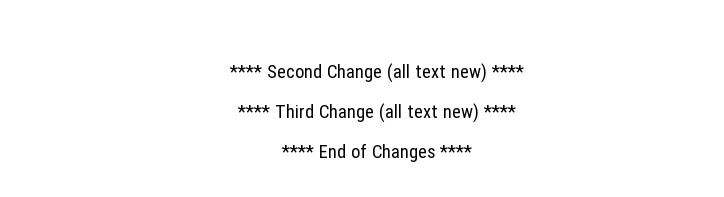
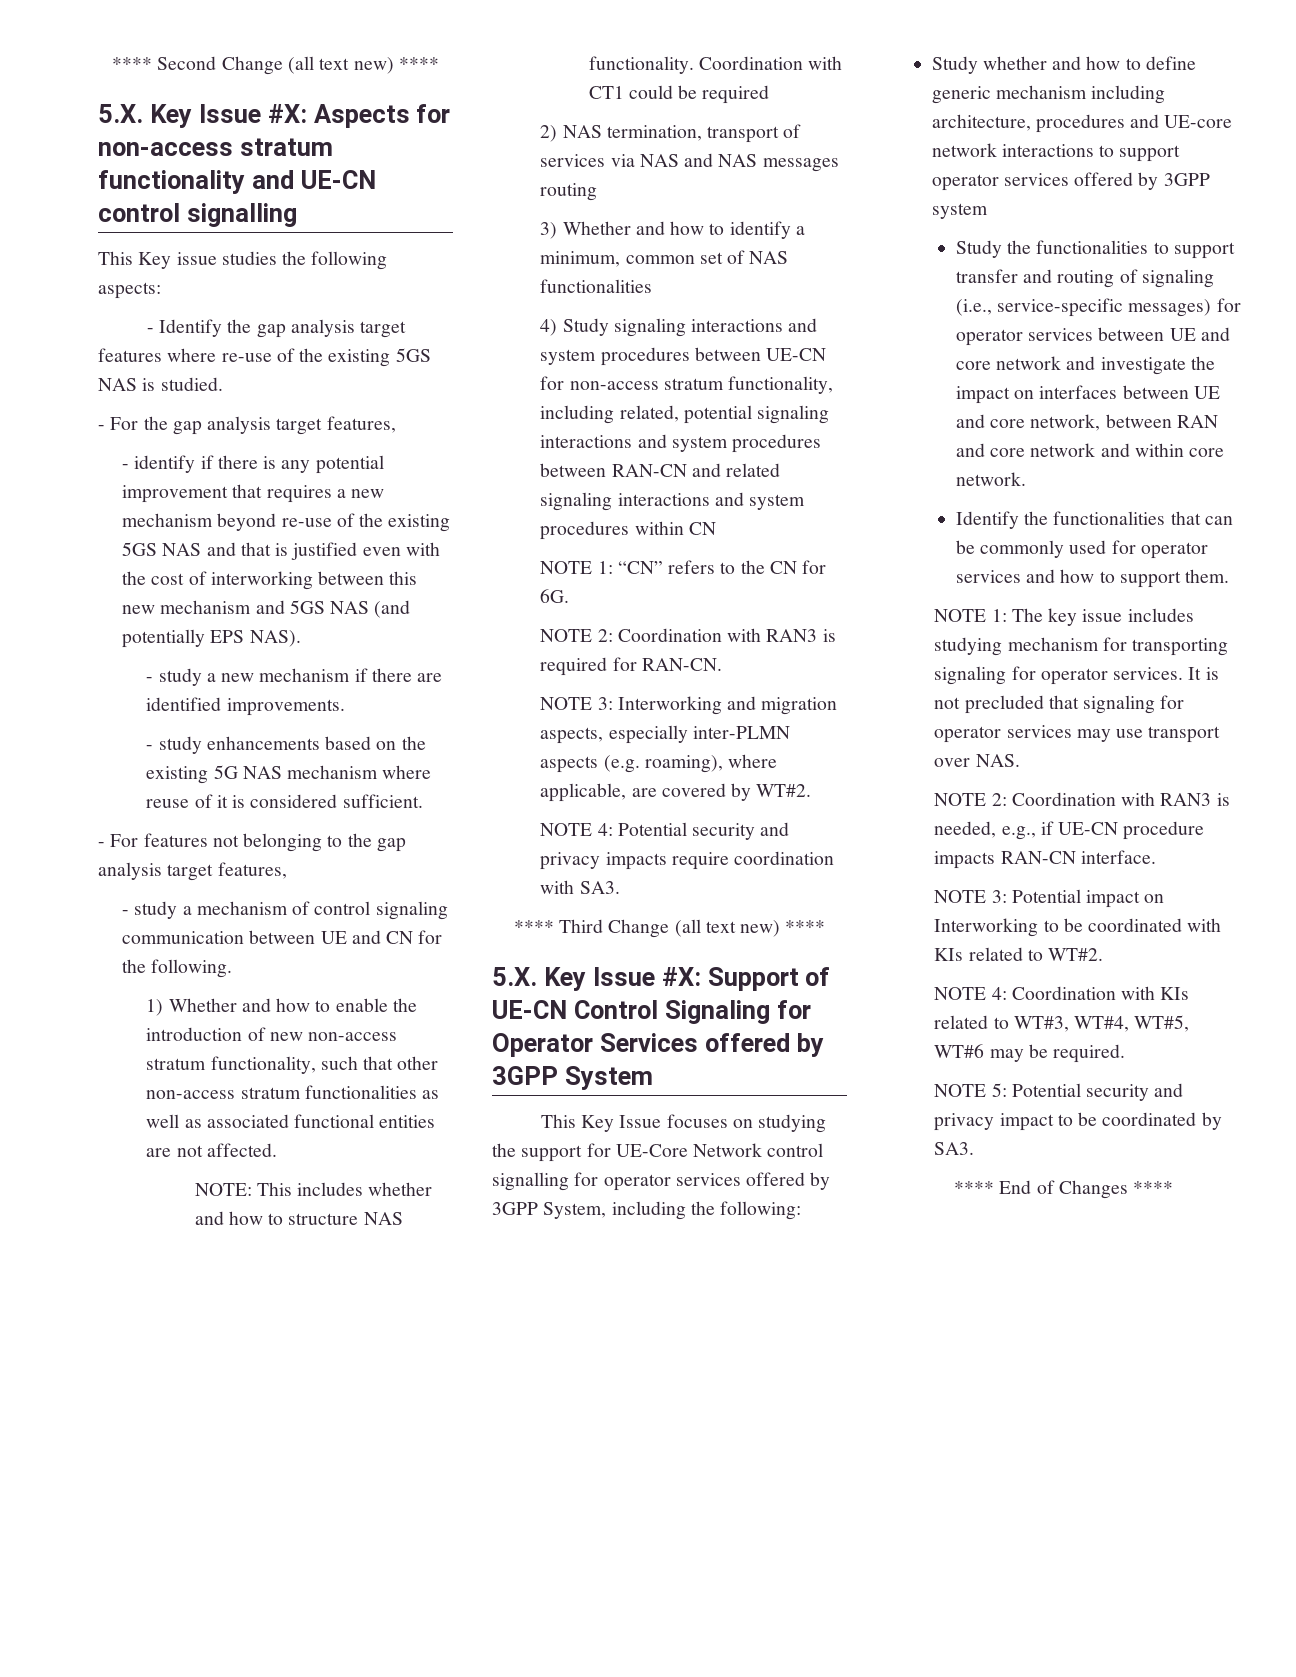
+ 5.X. Key Issue #X: Aspects for non-access stratum functionality and UE-CN control signalling
+ This Key issue studies the following aspects:
+ - Identify the gap analysis target features where re-use of the existing 5GS NAS is studied.
+ - For the gap analysis target features,
+ - identify if there is any potential improvement that requires a new mechanism beyond re-use of the existing 5GS NAS and that is justified even with the cost of interworking between this new mechanism and 5GS NAS (and potentially EPS NAS).
+ - study a new mechanism if there are identified improvements.
+ - study enhancements based on the existing 5G NAS mechanism where reuse of it is considered sufficient.
+ - For features not belonging to the gap analysis target features,
+ - study a mechanism of control signaling communication between UE and CN for the following.
+ 1) Whether and how to enable the introduction of new non-access stratum functionality, such that other non-access stratum functionalities as well as associated functional entities are not affected.
+ NOTE: This includes whether and how to structure NAS functionality. Coordination with CT1 could be required
+ 2) NAS termination, transport of services via NAS and NAS messages routing
+ 3) Whether and how to identify a minimum, common set of NAS functionalities
+ 4) Study signaling interactions and system procedures between UE-CN for non-access stratum functionality, including related, potential signaling interactions and system procedures between RAN-CN and related signaling interactions and system procedures within CN
+ NOTE 1: “CN” refers to the CN for 6G.
+ NOTE 2: Coordination with RAN3 is required for RAN-CN.
+ NOTE 3: Interworking and migration aspects, especially inter-PLMN aspects (e.g. roaming), where applicable, are covered by WT#2.
+ NOTE 4: Potential security and privacy impacts require coordination with SA3.
+ 5.X. Key Issue #X: Support of UE-CN Control Signaling for Operator Services offered by 3GPP System
+ This Key Issue focuses on studying the support for UE-Core Network control signalling for operator services offered by 3GPP System, including the following:
+ Study whether and how to define generic mechanism including architecture, procedures and UE-core network interactions to support operator services offered by 3GPP system
+ Study the functionalities to support transfer and routing of signaling (i.e., service-specific messages) for operator services between UE and core network and investigate the impact on interfaces between UE and core network, between RAN and core network and within core network.
+ Identify the functionalities that can be commonly used for operator services and how to support them.
+ NOTE 1: The key issue includes studying mechanism for transporting signaling for operator services. It is not precluded that signaling for operator services may use transport over NAS.
+ NOTE 2: Coordination with RAN3 is needed, e.g., if UE-CN procedure impacts RAN-CN interface.
+ NOTE 3: Potential impact on Interworking to be coordinated with KIs related to WT#2.
+ NOTE 4: Coordination with KIs related to WT#3, WT#4, WT#5, WT#6 may be required.
+ NOTE 5: Potential security and privacy impact to be coordinated by SA3.

